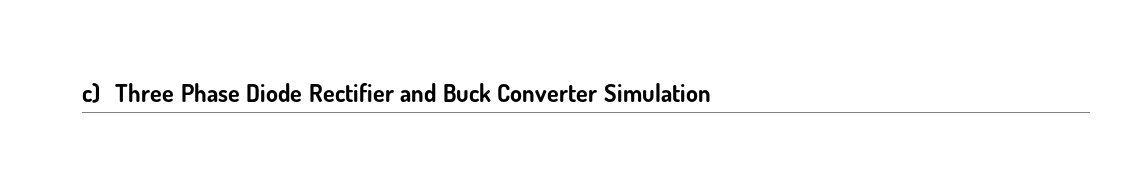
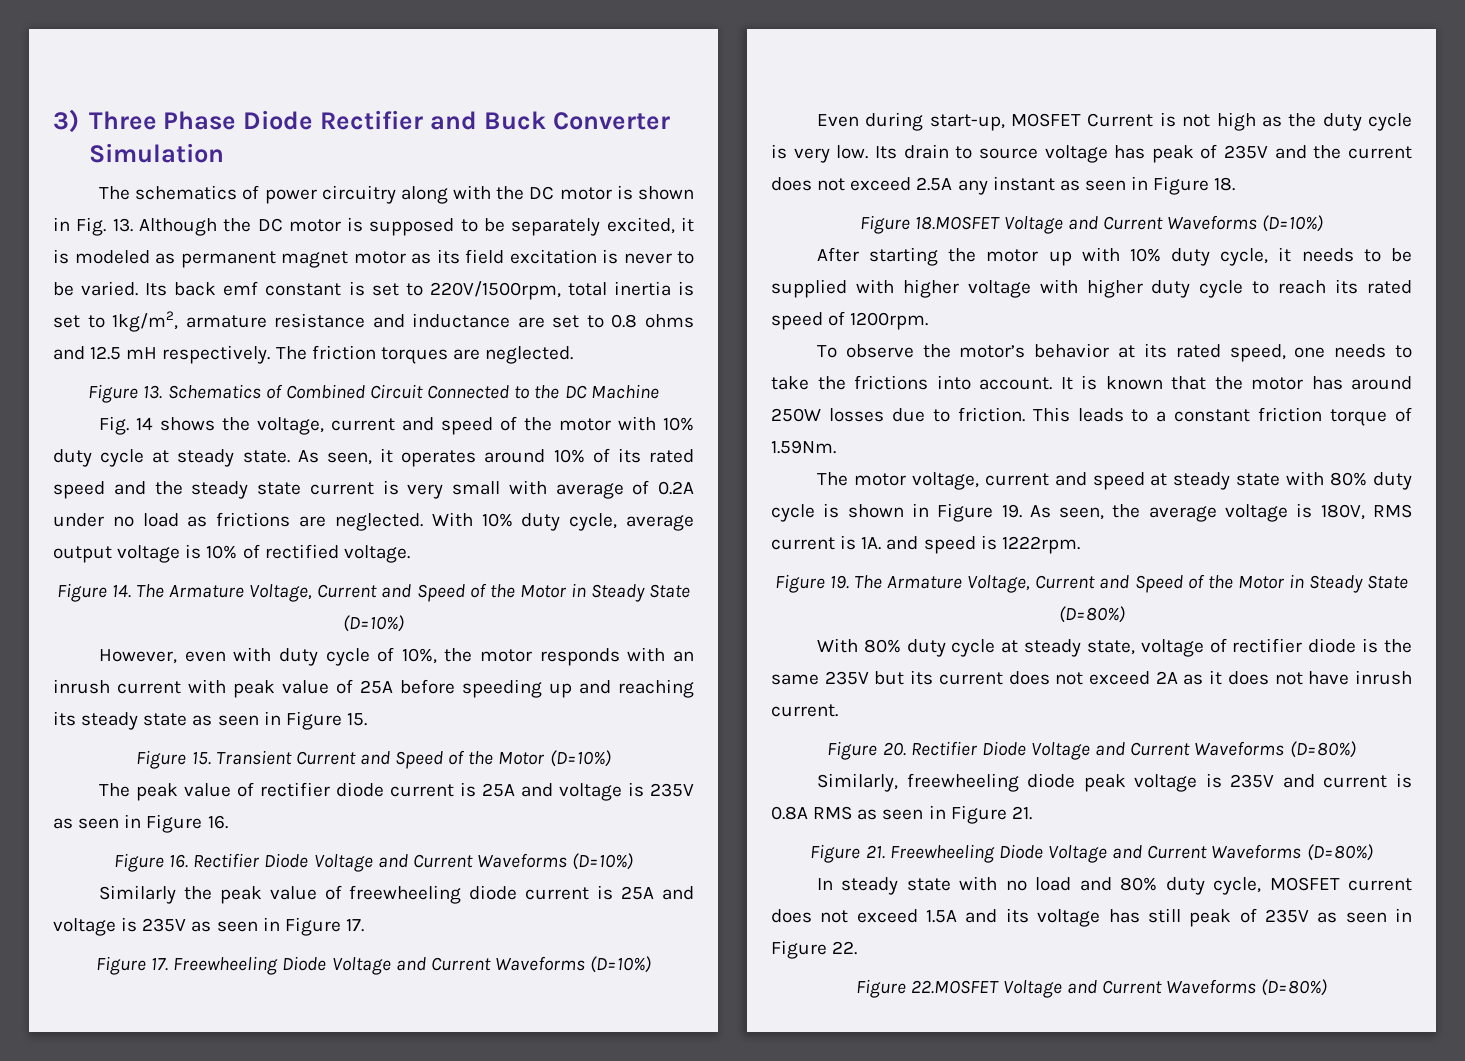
- c) Three Phase Diode Rectifier and Buck Converter Simulation
+ 3) Three Phase Diode Rectifier and Buck Converter Simulation
+ The schematics of power circuitry along with the DC motor is shown in Fig. 13. Although the DC motor is supposed to be separately excited, it is modeled as permanent magnet motor as its field excitation is never to be varied. Its back emf constant is set to 220V/1500rpm, total inertia is set to 1kg/m2, armature resistance and inductance are set to 0.8 ohms and 12.5 mH respectively. The friction torques are neglected.
+ Figure 13. Schematics of Combined Circuit Connected to the DC Machine
+ Fig. 14 shows the voltage, current and speed of the motor with 10% duty cycle at steady state. As seen, it operates around 10% of its rated speed and the steady state current is very small with average of 0.2A under no load as frictions are neglected. With 10% duty cycle, average output voltage is 10% of rectified voltage.
+ Figure 14. The Armature Voltage, Current and Speed of the Motor in Steady State (D=10%)
+ However, even with duty cycle of 10%, the motor responds with an inrush current with peak value of 25A before speeding up and reaching its steady state as seen in Figure 15.
+ Figure 15. Transient Current and Speed of the Motor (D=10%)
+ The peak value of rectifier diode current is 25A and voltage is 235V as seen in Figure 16.
+ Figure 16. Rectifier Diode Voltage and Current Waveforms (D=10%)
+ Similarly the peak value of freewheeling diode current is 25A and voltage is 235V as seen in Figure 17.
+ Figure 17. Freewheeling Diode Voltage and Current Waveforms (D=10%)
+ Even during start-up, MOSFET Current is not high as the duty cycle is very low. Its drain to source voltage has peak of 235V and the current does not exceed 2.5A any instant as seen in Figure 18.
+ Figure 18.MOSFET Voltage and Current Waveforms (D=10%)
+ After starting the motor up with 10% duty cycle, it needs to be supplied with higher voltage with higher duty cycle to reach its rated speed of 1200rpm.
+ To observe the motor’s behavior at its rated speed, one needs to take the frictions into account. It is known that the motor has around 250W losses due to friction. This leads to a constant friction torque of 1.59Nm.
+ The motor voltage, current and speed at steady state with 80% duty cycle is shown in Figure 19. As seen, the average voltage is 180V, RMS current is 1A. and speed is 1222rpm.
+ Figure 19. The Armature Voltage, Current and Speed of the Motor in Steady State (D=80%)
+ With 80% duty cycle at steady state, voltage of rectifier diode is the same 235V but its current does not exceed 2A as it does not have inrush current.
+ Figure 20. Rectifier Diode Voltage and Current Waveforms (D=80%)
+ Similarly, freewheeling diode peak voltage is 235V and current is 0.8A RMS as seen in Figure 21.
+ Figure 21. Freewheeling Diode Voltage and Current Waveforms (D=80%)
+ In steady state with no load and 80% duty cycle, MOSFET current does not exceed 1.5A and its voltage has still peak of 235V as seen in Figure 22.
+ Figure 22.MOSFET Voltage and Current Waveforms (D=80%)

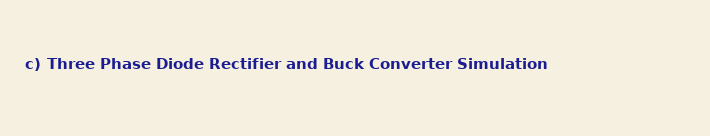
- 3) Three Phase Diode Rectifier and Buck Converter Simulation
+ c) Three Phase Diode Rectifier and Buck Converter Simulation
- The schematics of power circuitry along with the DC motor is shown in Fig. 13. Although the DC motor is supposed to be separately excited, it is modeled as permanent magnet motor as its field excitation is never to be varied. Its back emf constant is set to 220V/1500rpm, total inertia is set to 1kg/m2, armature resistance and inductance are set to 0.8 ohms and 12.5 mH respectively. The friction torques are neglected.
- Figure 13. Schematics of Combined Circuit Connected to the DC Machine
- Fig. 14 shows the voltage, current and speed of the motor with 10% duty cycle at steady state. As seen, it operates around 10% of its rated speed and the steady state current is very small with average of 0.2A under no load as frictions are neglected. With 10% duty cycle, average output voltage is 10% of rectified voltage.
- Figure 14. The Armature Voltage, Current and Speed of the Motor in Steady State (D=10%)
- However, even with duty cycle of 10%, the motor responds with an inrush current with peak value of 25A before speeding up and reaching its steady state as seen in Figure 15.
- Figure 15. Transient Current and Speed of the Motor (D=10%)
- The peak value of rectifier diode current is 25A and voltage is 235V as seen in Figure 16.
- Figure 16. Rectifier Diode Voltage and Current Waveforms (D=10%)
- Similarly the peak value of freewheeling diode current is 25A and voltage is 235V as seen in Figure 17.
- Figure 17. Freewheeling Diode Voltage and Current Waveforms (D=10%)
- Even during start-up, MOSFET Current is not high as the duty cycle is very low. Its drain to source voltage has peak of 235V and the current does not exceed 2.5A any instant as seen in Figure 18.
- Figure 18.MOSFET Voltage and Current Waveforms (D=10%)
- After starting the motor up with 10% duty cycle, it needs to be supplied with higher voltage with higher duty cycle to reach its rated speed of 1200rpm.
- To observe the motor’s behavior at its rated speed, one needs to take the frictions into account. It is known that the motor has around 250W losses due to friction. This leads to a constant friction torque of 1.59Nm.
- The motor voltage, current and speed at steady state with 80% duty cycle is shown in Figure 19. As seen, the average voltage is 180V, RMS current is 1A. and speed is 1222rpm.
- Figure 19. The Armature Voltage, Current and Speed of the Motor in Steady State (D=80%)
- With 80% duty cycle at steady state, voltage of rectifier diode is the same 235V but its current does not exceed 2A as it does not have inrush current.
- Figure 20. Rectifier Diode Voltage and Current Waveforms (D=80%)
- Similarly, freewheeling diode peak voltage is 235V and current is 0.8A RMS as seen in Figure 21.
- Figure 21. Freewheeling Diode Voltage and Current Waveforms (D=80%)
- In steady state with no load and 80% duty cycle, MOSFET current does not exceed 1.5A and its voltage has still peak of 235V as seen in Figure 22.
- Figure 22.MOSFET Voltage and Current Waveforms (D=80%)

